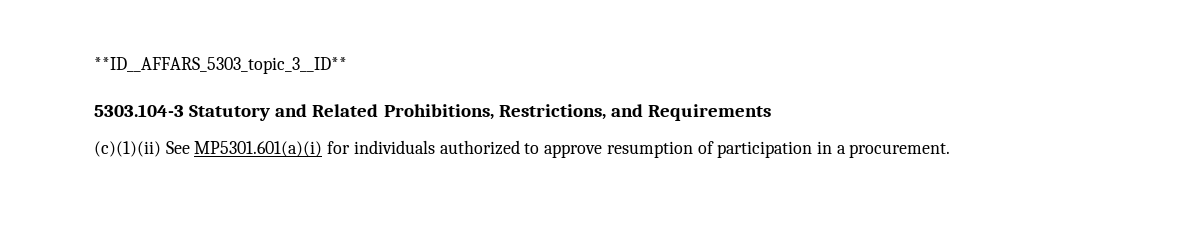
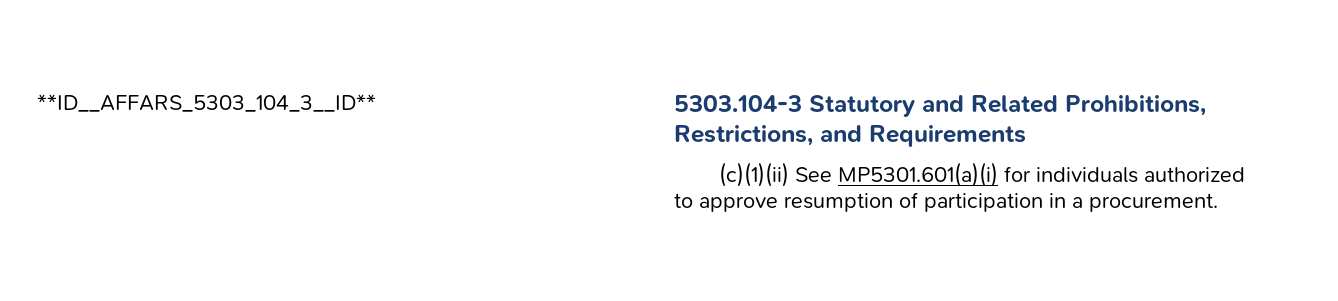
- **ID__AFFARS_5303_topic_3__ID**
+ **ID__AFFARS_5303_104_3__ID**

